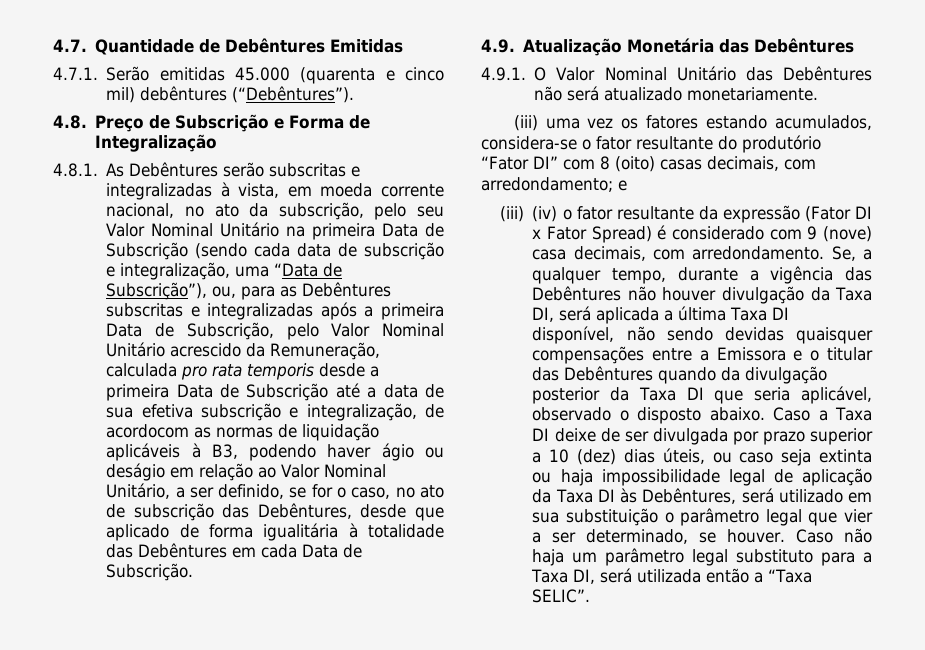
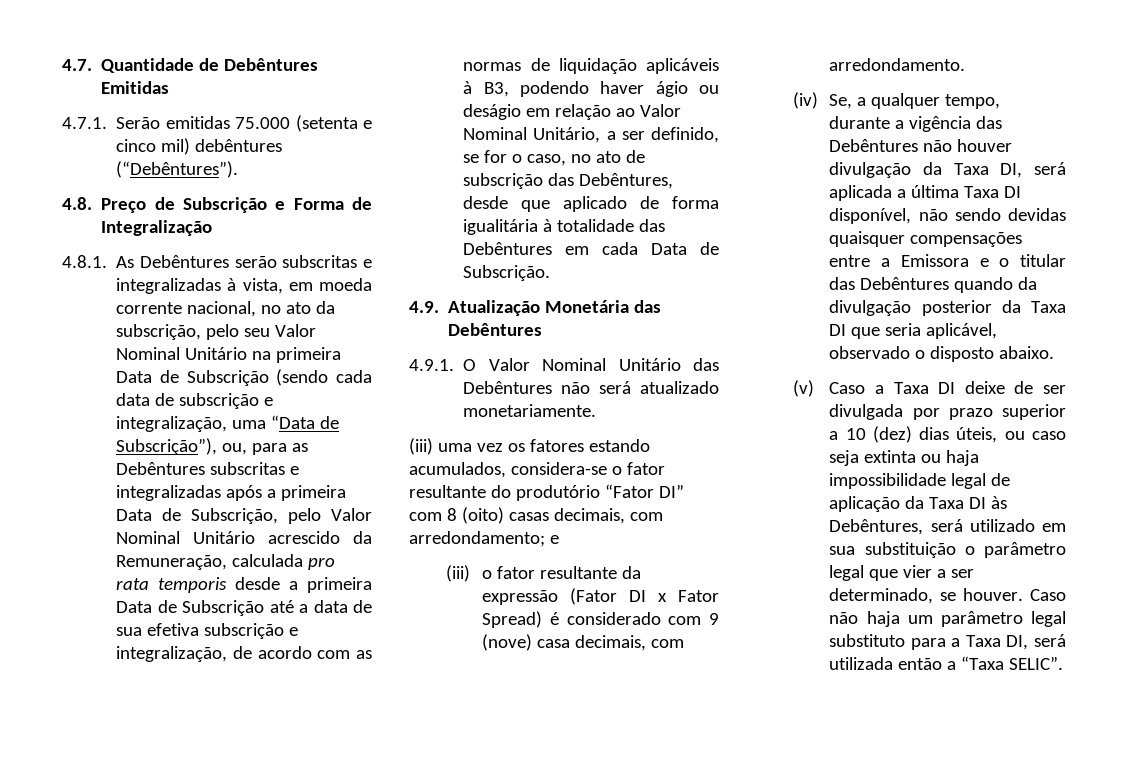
- 4.7.1. Serão emitidas 45.000 (quarenta e cinco mil) debêntures (“Debêntures”).
+ 4.7.1. Serão emitidas 75.000 (setenta e cinco mil) debêntures (“Debêntures”).
- 4.8.1. As Debêntures serão subscritas e integralizadas à vista, em moeda corrente nacional, no ato da subscrição, pelo seu Valor Nominal Unitário na primeira Data de Subscrição (sendo cada data de subscrição e integralização, uma “Data de Subscrição”), ou, para as Debêntures subscritas e integralizadas após a primeira Data de Subscrição, pelo Valor Nominal Unitário acrescido da Remuneração, calculada pro rata temporis desde a primeira Data de Subscrição até a data de sua efetiva subscrição e integralização, de acordocom as normas de liquidação aplicáveis à B3, podendo haver ágio ou deságio em relação ao Valor Nominal Unitário, a ser definido, se for o caso, no ato de subscrição das Debêntures, desde que aplicado de forma igualitária à totalidade das Debêntures em cada Data de Subscrição.
+ 4.8.1. As Debêntures serão subscritas e integralizadas à vista, em moeda corrente nacional, no ato da subscrição, pelo seu Valor Nominal Unitário na primeira Data de Subscrição (sendo cada data de subscrição e integralização, uma “Data de Subscrição”), ou, para as Debêntures subscritas e integralizadas após a primeira Data de Subscrição, pelo Valor Nominal Unitário acrescido da Remuneração, calculada pro rata temporis desde a primeira Data de Subscrição até a data de sua efetiva subscrição e integralização, de acordo com as normas de liquidação aplicáveis à B3, podendo haver ágio ou deságio em relação ao Valor Nominal Unitário, a ser definido, se for o caso, no ato de subscrição das Debêntures, desde que aplicado de forma igualitária à totalidade das Debêntures em cada Data de Subscrição.
- (iii) (iv) o fator resultante da expressão (Fator DI x Fator Spread) é considerado com 9 (nove) casa decimais, com arredondamento. Se, a qualquer tempo, durante a vigência das Debêntures não houver divulgação da Taxa DI, será aplicada a última Taxa DI disponível, não sendo devidas quaisquer compensações entre a Emissora e o titular das Debêntures quando da divulgação posterior da Taxa DI que seria aplicável, observado o disposto abaixo. Caso a Taxa DI deixe de ser divulgada por prazo superior a 10 (dez) dias úteis, ou caso seja extinta ou haja impossibilidade legal de aplicação da Taxa DI às Debêntures, será utilizado em sua substituição o parâmetro legal que vier a ser determinado, se houver.
+ (iii) o fator resultante da expressão (Fator DI x Fator Spread) é considerado com 9 (nove) casa decimais, com arredondamento.
+ (iv) Se, a qualquer tempo, durante a vigência das Debêntures não houver divulgação da Taxa DI, será aplicada a última Taxa DI disponível, não sendo devidas quaisquer compensações entre a Emissora e o titular das Debêntures quando da divulgação posterior da Taxa DI que seria aplicável, observado o disposto abaixo.
+ (v) Caso a Taxa DI deixe de ser divulgada por prazo superior a 10 (dez) dias úteis, ou caso seja extinta ou haja impossibilidade legal de aplicação da Taxa DI às Debêntures, será utilizado em sua substituição o parâmetro legal que vier a ser determinado, se houver.

